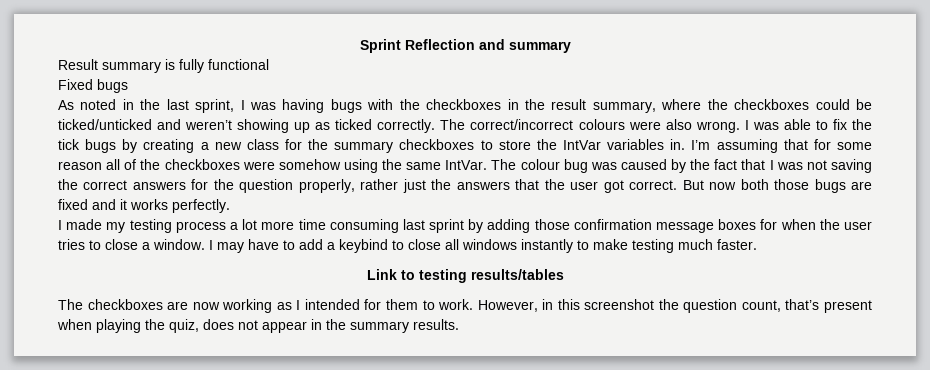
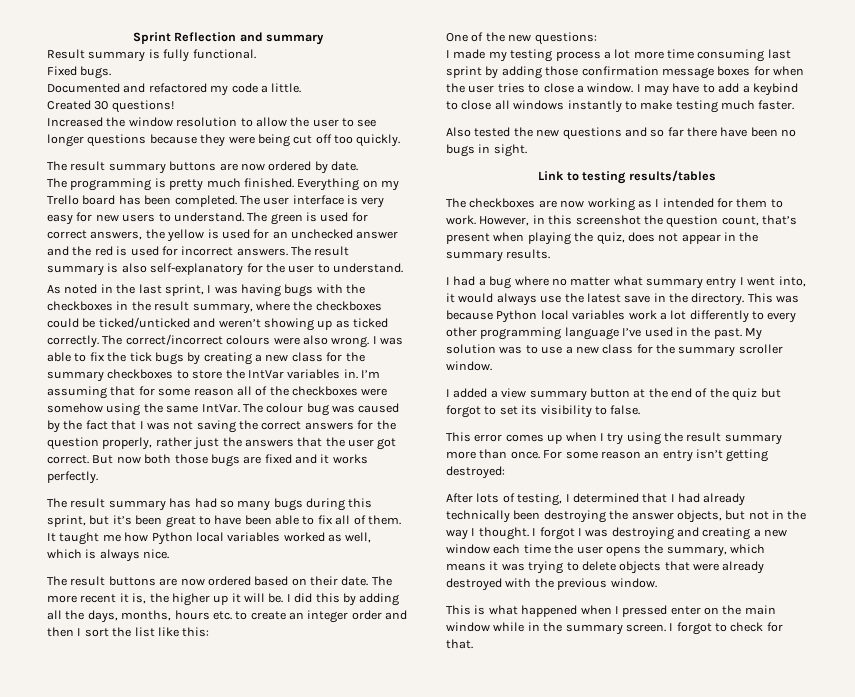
- Result summary is fully functional
+ Result summary is fully functional.
- Fixed bugs
+ Fixed bugs.
+ Documented and refactored my code a little.
+ Created 30 questions!
+ Increased the window resolution to allow the user to see longer questions because they were being cut off too quickly.
+ The result summary buttons are now ordered by date.
+ The programming is pretty much finished. Everything on my Trello board has been completed. The user interface is very easy for new users to understand. The green is used for correct answers, the yellow is used for an unchecked answer and the red is used for incorrect answers. The result summary is also self-explanatory for the user to understand.
+ The result summary has had so many bugs during this sprint, but it’s been great to have been able to fix all of them. It taught me how Python local variables worked as well, which is always nice.
+ The result buttons are now ordered based on their date. The more recent it is, the higher up it will be. I did this by adding all the days, months, hours etc. to create an integer order and then I sort the list like this:
+ One of the new questions:
+ Also tested the new questions and so far there have been no bugs in sight.
+ I had a bug where no matter what summary entry I went into, it would always use the latest save in the directory. This was because Python local variables work a lot differently to every other programming language I’ve used in the past. My solution was to use a new class for the summary scroller window.
+ I added a view summary button at the end of the quiz but forgot to set its visibility to false.
+ This error comes up when I try using the result summary more than once. For some reason an entry isn’t getting destroyed:
+ After lots of testing, I determined that I had already technically been destroying the answer objects, but not in the way I thought. I forgot I was destroying and creating a new window each time the user opens the summary, which means it was trying to delete objects that were already destroyed with the previous window.
+ This is what happened when I pressed enter on the main window while in the summary screen. I forgot to check for that.

